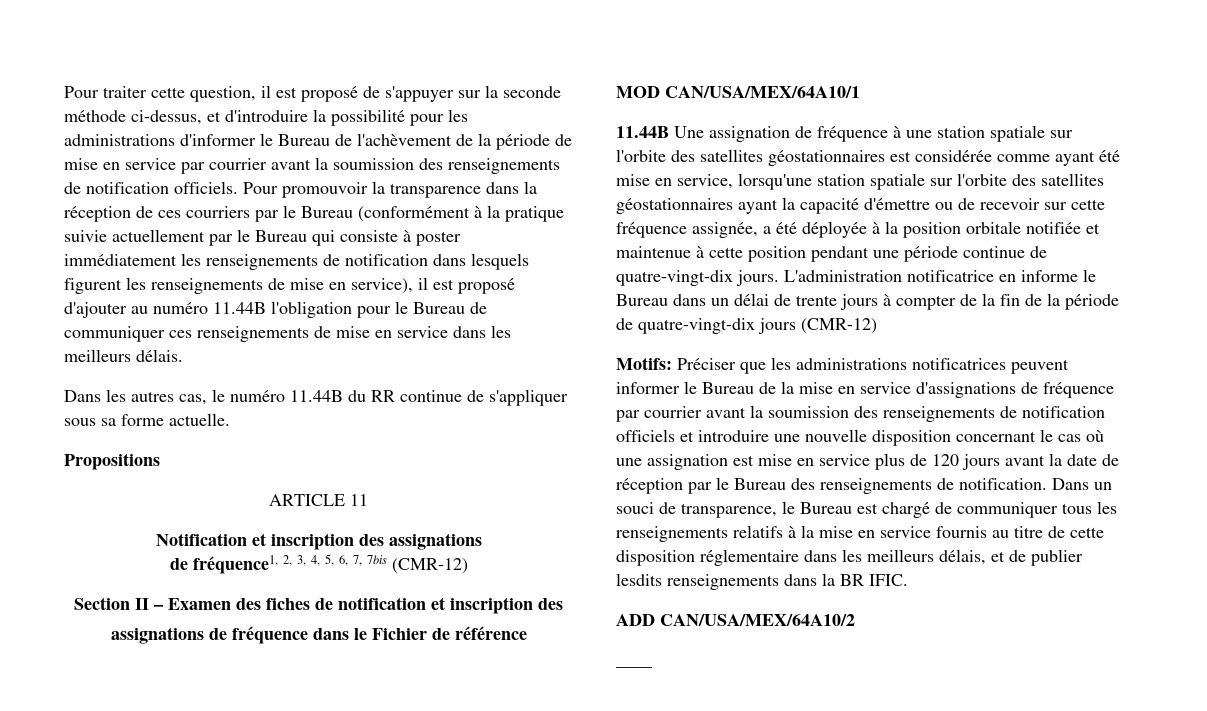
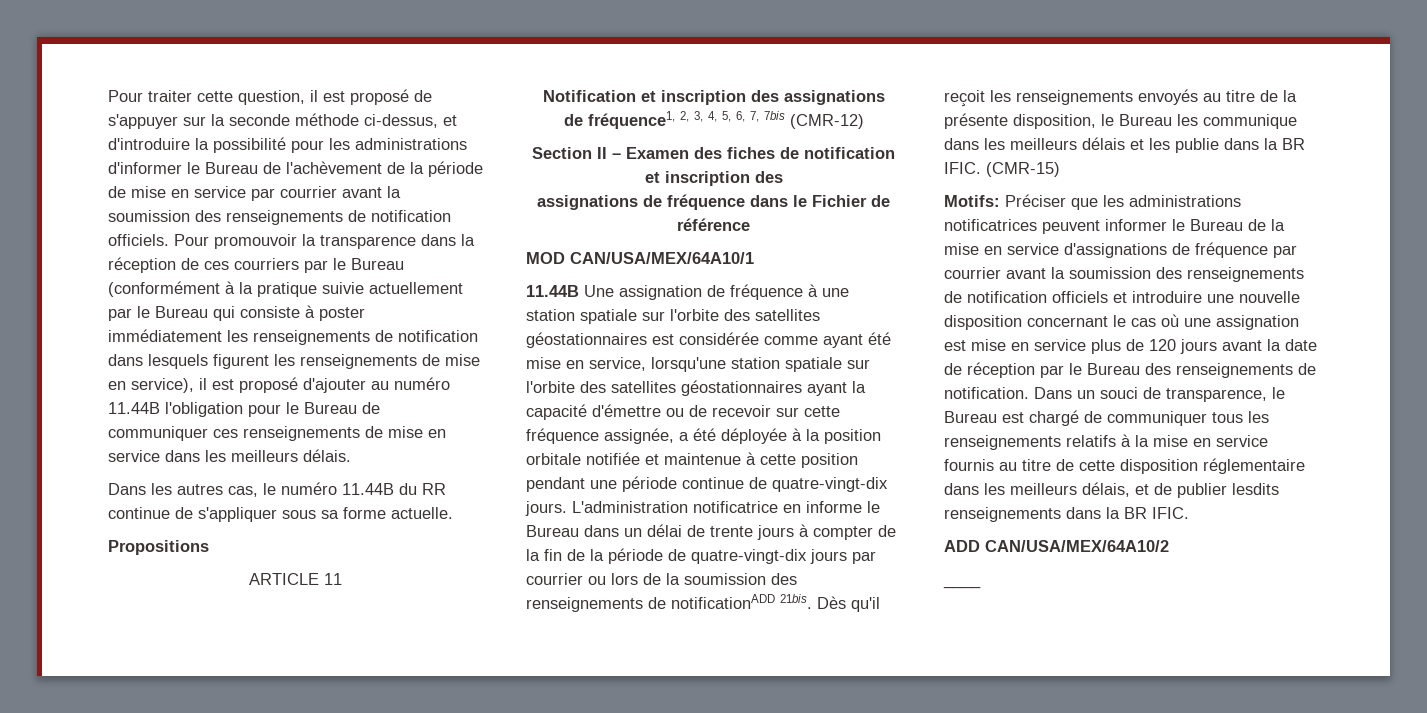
- L'administration notificatrice en informe le Bureau dans un délai de trente jours à compter de la fin de la période de quatre-vingt-dix jours (CMR-12)
+ L'administration notificatrice en informe le Bureau dans un délai de trente jours à compter de la fin de la période de quatre-vingt-dix jours par courrier ou lors de la soumission des renseignements de notificationADD 21bis. Dès qu'il reçoit les renseignements envoyés au titre de la présente disposition, le Bureau les communique dans les meilleurs délais et les publie dans la BR IFIC. (CMR-15)

